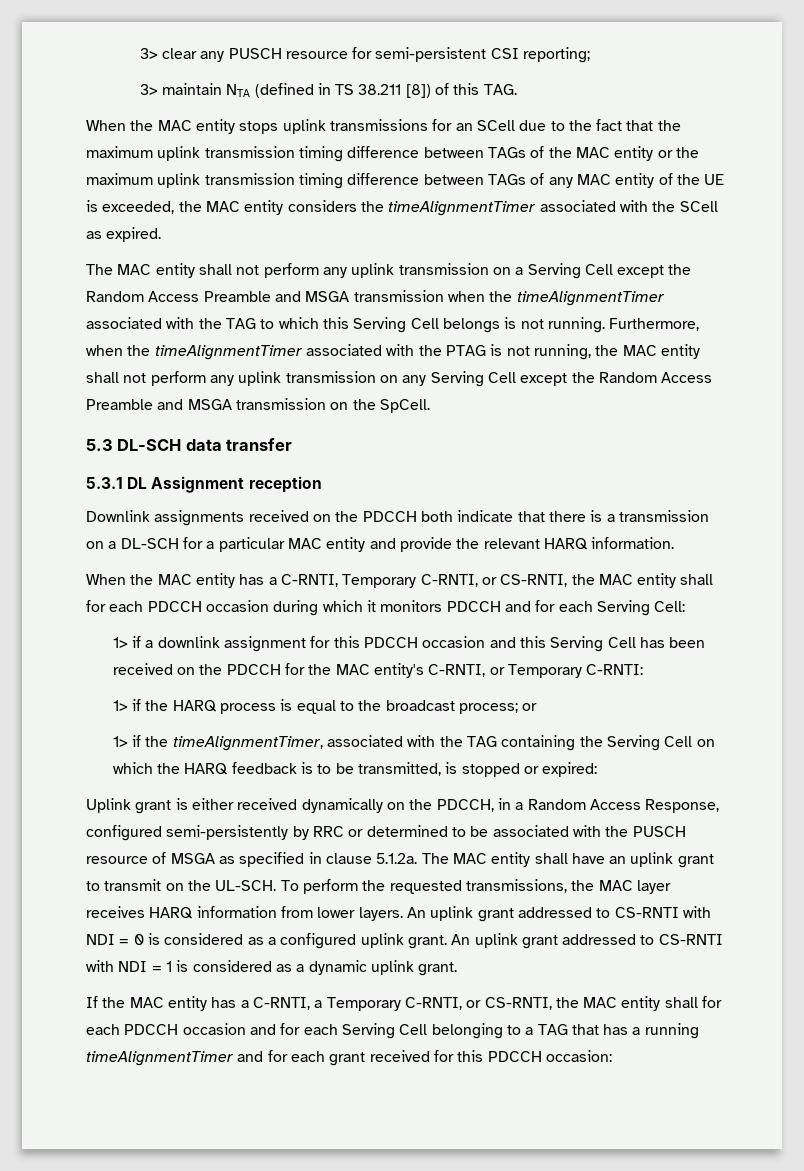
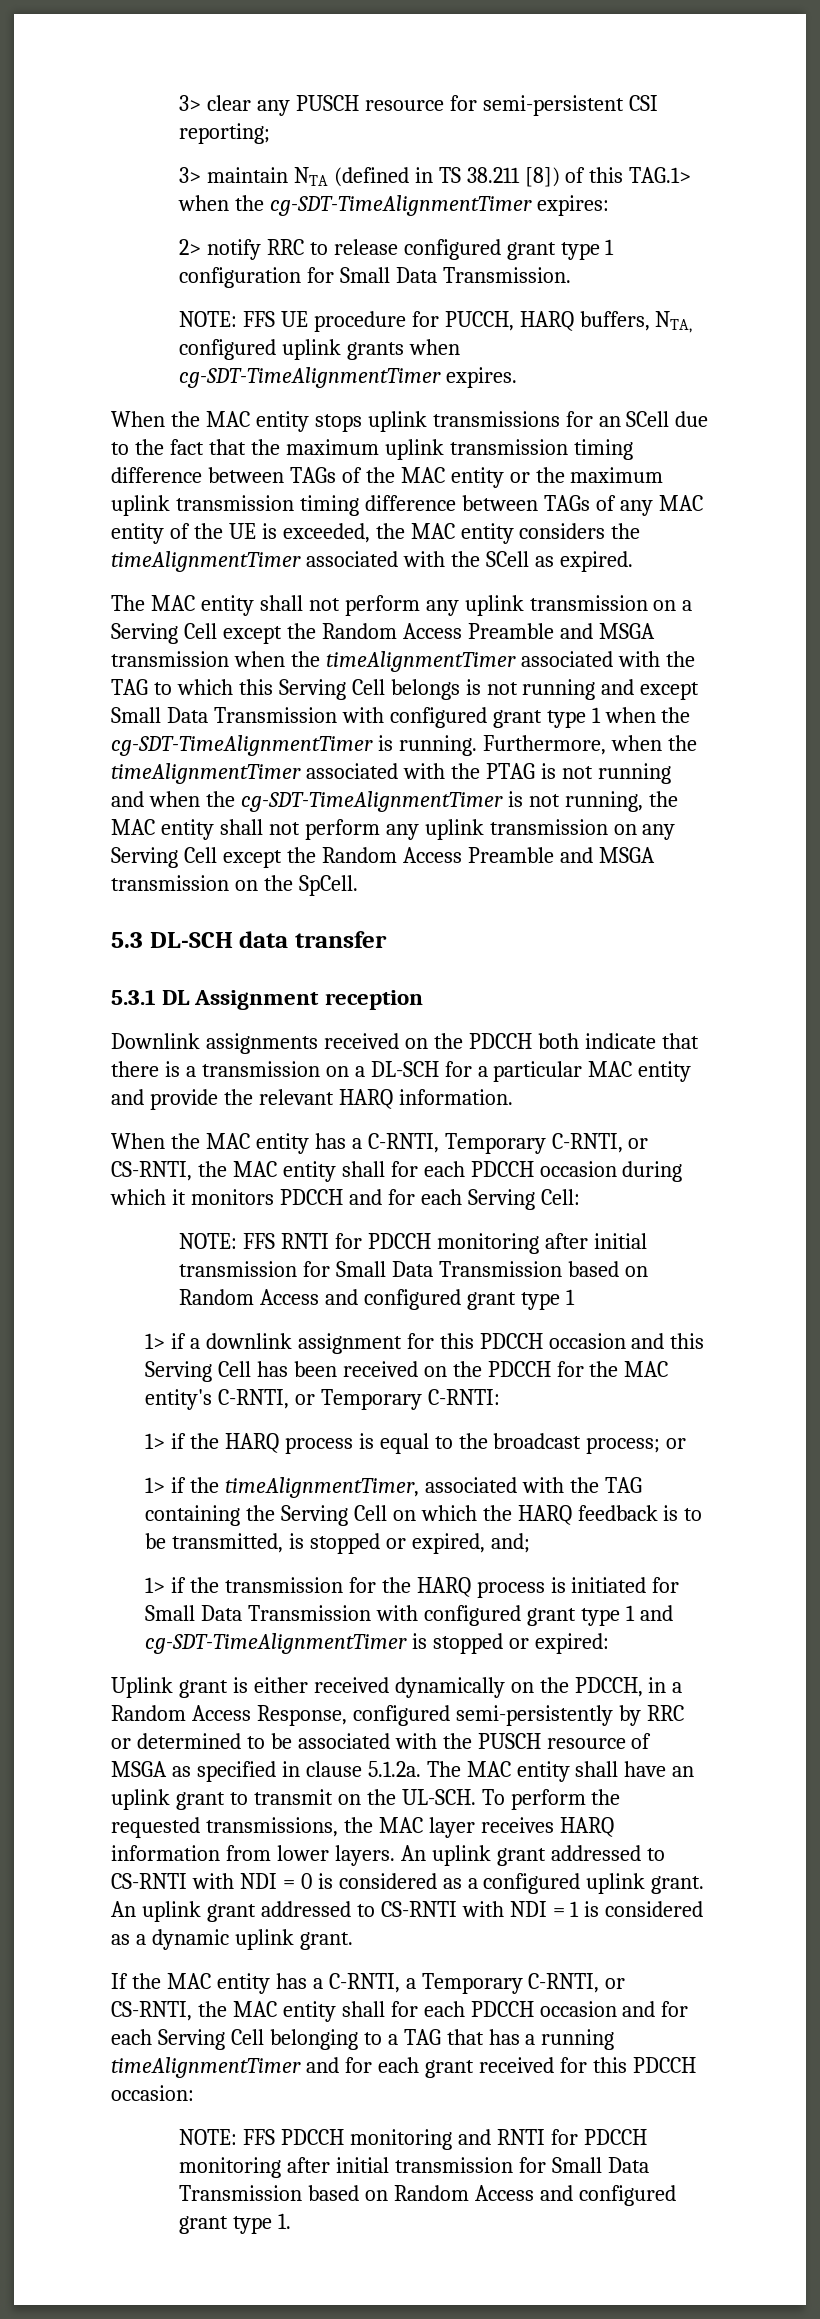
- 3> maintain NTA (defined in TS 38.211 [8]) of this TAG.
+ 3> maintain NTA (defined in TS 38.211 [8]) of this TAG.1> when the cg-SDT-TimeAlignmentTimer expires:
+ 2> notify RRC to release configured grant type 1 configuration for Small Data Transmission.
+ NOTE: FFS UE procedure for PUCCH, HARQ buffers, NTA, configured uplink grants when cg-SDT-TimeAlignmentTimer expires.
- The MAC entity shall not perform any uplink transmission on a Serving Cell except the Random Access Preamble and MSGA transmission when the timeAlignmentTimer associated with the TAG to which this Serving Cell belongs is not running.
+ The MAC entity shall not perform any uplink transmission on a Serving Cell except the Random Access Preamble and MSGA transmission when the timeAlignmentTimer associated with the TAG to which this Serving Cell belongs is not running and except Small Data Transmission with configured grant type 1 when the cg-SDT-TimeAlignmentTimer is running.
- Furthermore, when the timeAlignmentTimer associated with the PTAG is not running, the MAC entity shall not perform any uplink transmission on any Serving Cell except the Random Access Preamble and MSGA transmission on the SpCell.
+ Furthermore, when the timeAlignmentTimer associated with the PTAG is not running and when the cg-SDT-TimeAlignmentTimer is not running, the MAC entity shall not perform any uplink transmission on any Serving Cell except the Random Access Preamble and MSGA transmission on the SpCell.
+ NOTE: FFS RNTI for PDCCH monitoring after initial transmission for Small Data Transmission based on Random Access and configured grant type 1
- 1> if the timeAlignmentTimer, associated with the TAG containing the Serving Cell on which the HARQ feedback is to be transmitted, is stopped or expired:
+ 1> if the timeAlignmentTimer, associated with the TAG containing the Serving Cell on which the HARQ feedback is to be transmitted, is stopped or expired, and;
+ 1> if the transmission for the HARQ process is initiated for Small Data Transmission with configured grant type 1 and cg-SDT-TimeAlignmentTimer is stopped or expired:
+ NOTE: FFS PDCCH monitoring and RNTI for PDCCH monitoring after initial transmission for Small Data Transmission based on Random Access and configured grant type 1.

